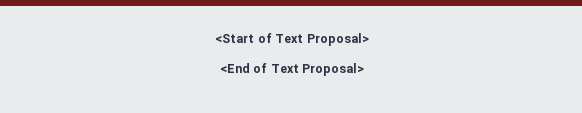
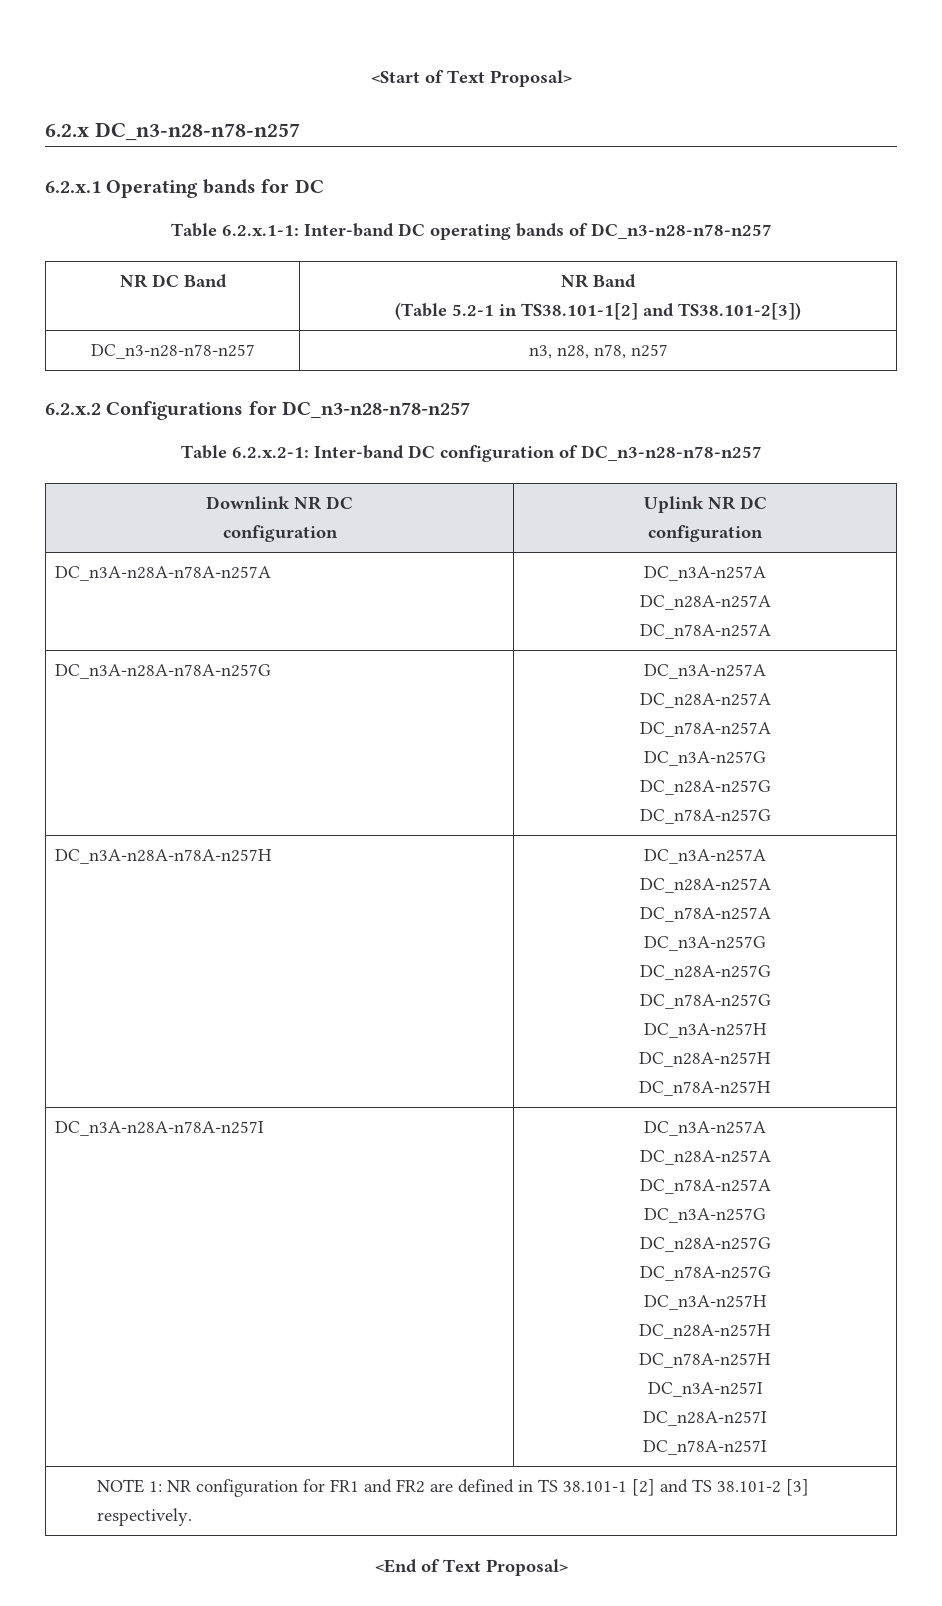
+ 6.2.x DC_n3-n28-n78-n257
+ 6.2.x.1 Operating bands for DC
+ Table 6.2.x.1-1: Inter-band DC operating bands of DC_n3-n28-n78-n257
+ NR DC Band | NR Band
+ (Table 5.2-1 in TS38.101-1[2] and TS38.101-2[3])
+ DC_n3-n28-n78-n257 | n3, n28, n78, n257
+ 6.2.x.2 Configurations for DC_n3-n28-n78-n257
+ Table 6.2.x.2-1: Inter-band DC configuration of DC_n3-n28-n78-n257
+ Downlink NR DC
+ configuration | Uplink NR DC
+ configuration
+ DC_n3A-n28A-n78A-n257A | DC_n3A-n257A
+ DC_n28A-n257A
+ DC_n78A-n257A
+ DC_n3A-n28A-n78A-n257G | DC_n3A-n257A
+ DC_n28A-n257A
+ DC_n78A-n257A
+ DC_n3A-n257G
+ DC_n28A-n257G
+ DC_n78A-n257G
+ DC_n3A-n28A-n78A-n257H | DC_n3A-n257A
+ DC_n28A-n257A
+ DC_n78A-n257A
+ DC_n3A-n257G
+ DC_n28A-n257G
+ DC_n78A-n257G
+ DC_n3A-n257H
+ DC_n28A-n257H
+ DC_n78A-n257H
+ DC_n3A-n28A-n78A-n257I | DC_n3A-n257A
+ DC_n28A-n257A
+ DC_n78A-n257A
+ DC_n3A-n257G
+ DC_n28A-n257G
+ DC_n78A-n257G
+ DC_n3A-n257H
+ DC_n28A-n257H
+ DC_n78A-n257H
+ DC_n3A-n257I
+ DC_n28A-n257I
+ DC_n78A-n257I
+ NOTE 1: NR configuration for FR1 and FR2 are defined in TS 38.101-1 [2] and TS 38.101-2 [3] respectively.

